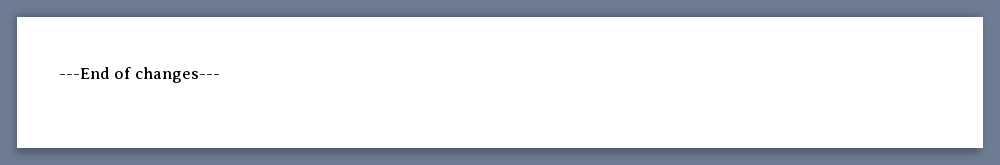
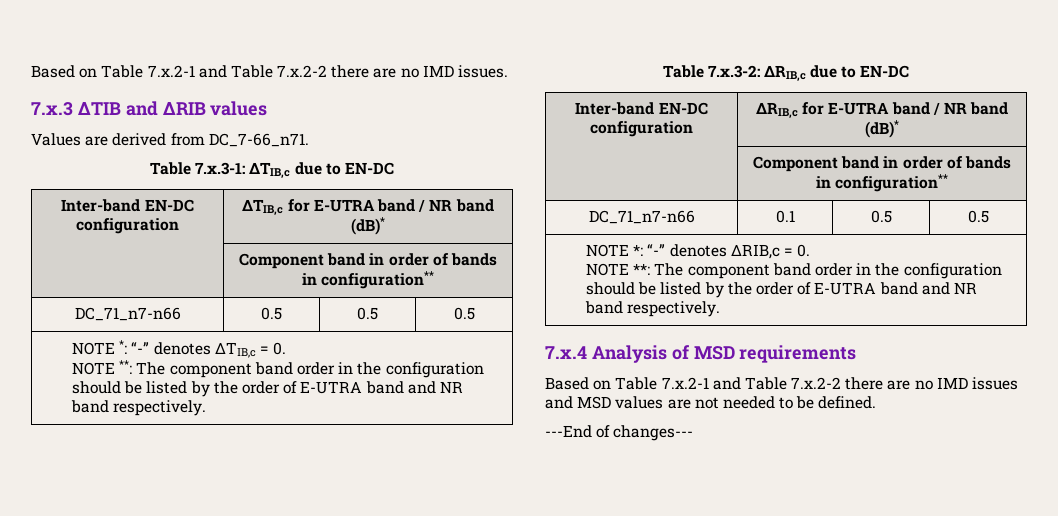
+ Based on Table 7.x.2-1 and Table 7.x.2-2 there are no IMD issues.
+ 7.x.3 ∆TIB and ∆RIB values
+ Values are derived from DC_7-66_n71.
+ Table 7.x.3-1: ΔTIB,c due to EN-DC
+ Inter-band EN-DC configuration | ΔTIB,c for E-UTRA band / NR band (dB)*
+ | Component band in order of bands in configuration**
+ DC_71_n7-n66 | 0.5 | 0.5 | 0.5
+ NOTE *: “-” denotes ΔTIB,c = 0.
+ NOTE **: The component band order in the configuration should be listed by the order of E-UTRA band and NR band respectively.
+ Table 7.x.3-2: ΔRIB,c due to EN-DC
+ Inter-band EN-DC configuration | ΔRIB,c for E-UTRA band / NR band (dB)*
+ | Component band in order of bands in configuration**
+ DC_71_n7-n66 | 0.1 | 0.5 | 0.5
+ NOTE *: “-” denotes ΔRIB,c = 0.
+ NOTE **: The component band order in the configuration should be listed by the order of E-UTRA band and NR band respectively.
+ 7.x.4 Analysis of MSD requirements
+ Based on Table 7.x.2-1 and Table 7.x.2-2 there are no IMD issues and MSD values are not needed to be defined.

